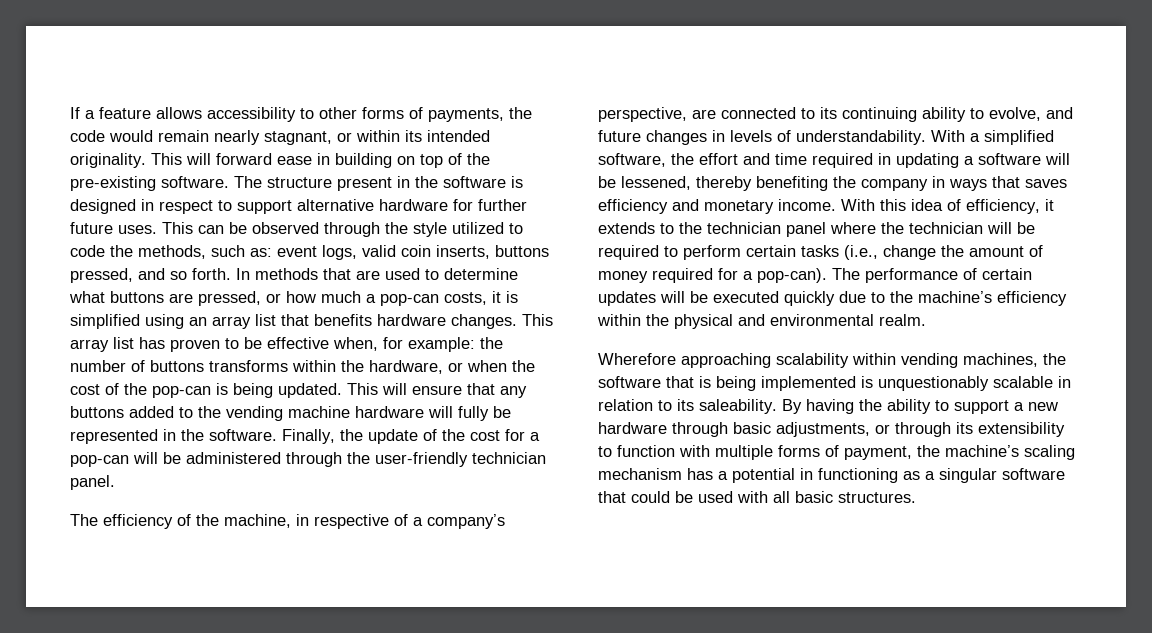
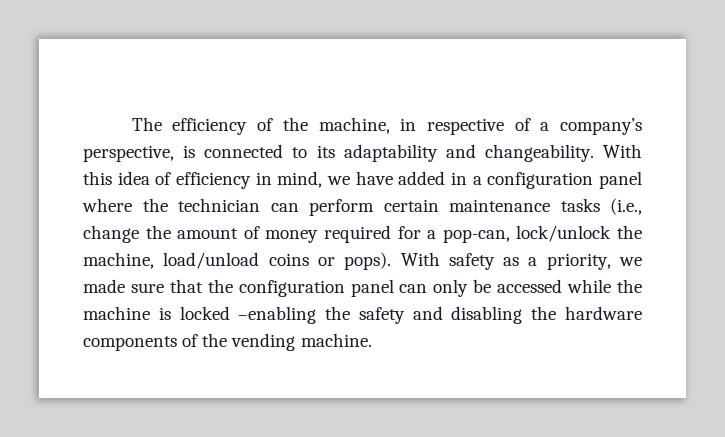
- If a feature allows accessibility to other forms of payments, the code would remain nearly stagnant, or within its intended originality. This will forward ease in building on top of the pre-existing software. The structure present in the software is designed in respect to support alternative hardware for further future uses. This can be observed through the style utilized to code the methods, such as: event logs, valid coin inserts, buttons pressed, and so forth. In methods that are used to determine what buttons are pressed, or how much a pop-can costs, it is simplified using an array list that benefits hardware changes. This array list has proven to be effective when, for example: the number of buttons transforms within the hardware, or when the cost of the pop-can is being updated. This will ensure that any buttons added to the vending machine hardware will fully be represented in the software. Finally, the update of the cost for a pop-can will be administered through the user-friendly technician panel.
- The efficiency of the machine, in respective of a company’s perspective, are connected to its continuing ability to evolve, and future changes in levels of understandability. With a simplified software, the effort and time required in updating a software will be lessened, thereby benefiting the company in ways that saves efficiency and monetary income. With this idea of efficiency, it extends to the technician panel where the technician will be required to perform certain tasks (i.e., change the amount of money required for a pop-can). The performance of certain updates will be executed quickly due to the machine’s efficiency within the physical and environmental realm.
- Wherefore approaching scalability within vending machines, the software that is being implemented is unquestionably scalable in relation to its saleability. By having the ability to support a new hardware through basic adjustments, or through its extensibility to function with multiple forms of payment, the machine’s scaling mechanism has a potential in functioning as a singular software that could be used with all basic structures.
+ The efficiency of the machine, in respective of a company’s perspective, is connected to its adaptability and changeability. With this idea of efficiency in mind, we have added in a configuration panel where the technician can perform certain maintenance tasks (i.e., change the amount of money required for a pop-can, lock/unlock the machine, load/unload coins or pops). With safety as a priority, we made sure that the configuration panel can only be accessed while the machine is locked –enabling the safety and disabling the hardware components of the vending machine.

